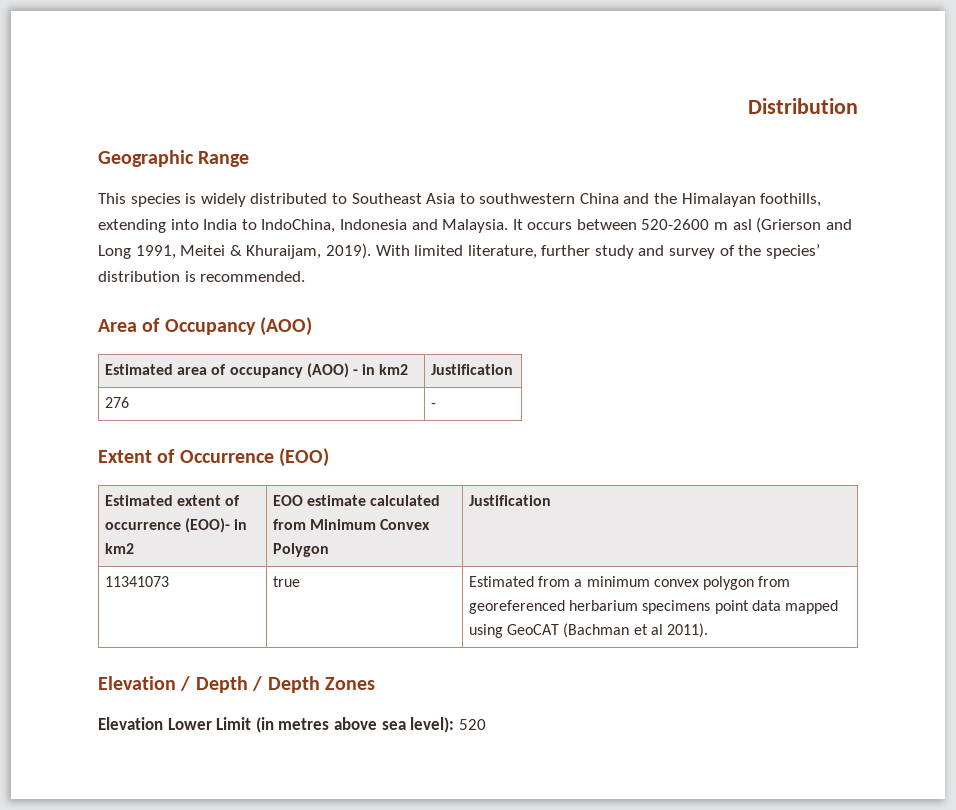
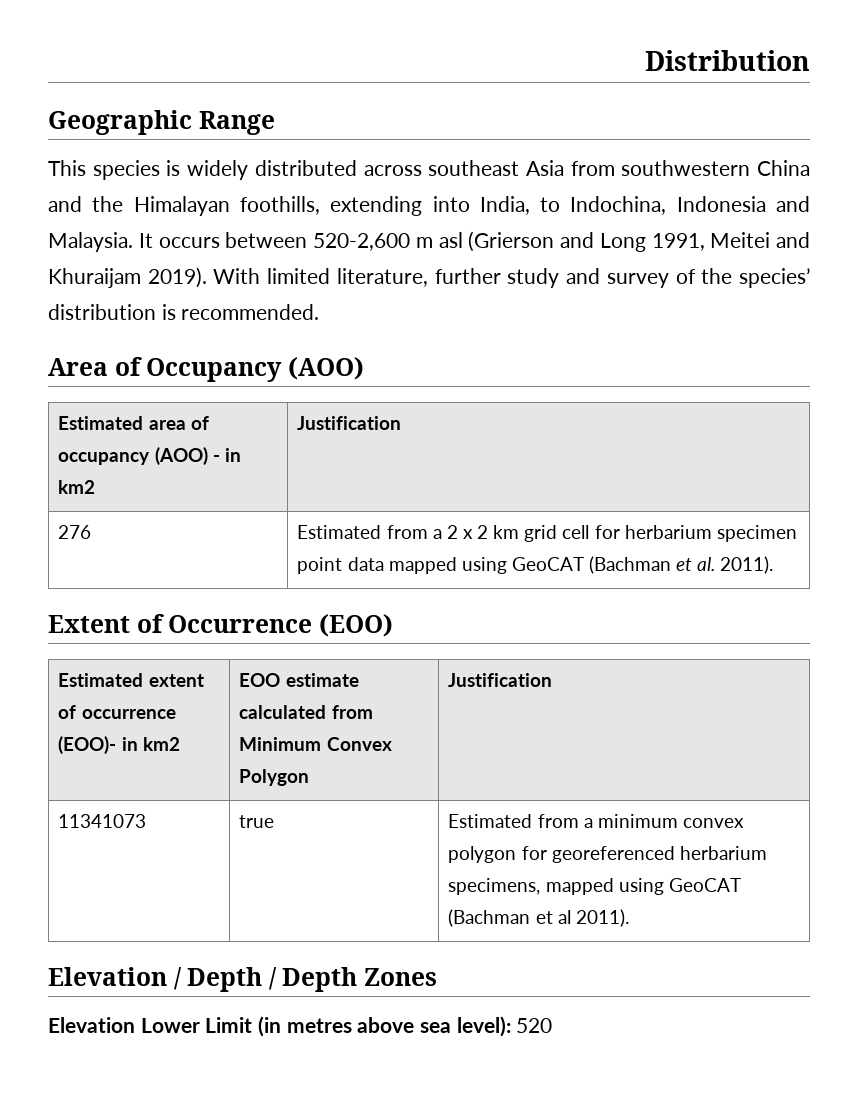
- This species is widely distributed to Southeast Asia to southwestern China and the Himalayan foothills, extending into India to IndoChina, Indonesia and Malaysia.
+ This species is widely distributed across southeast Asia from southwestern China and the Himalayan foothills, extending into India, to Indochina, Indonesia and Malaysia.
- It occurs between 520-2600 m asl (Grierson and Long 1991, Meitei & Khuraijam, 2019).
+ It occurs between 520-2,600 m asl (Grierson and Long 1991, Meitei and Khuraijam 2019).
- 276 | -
+ 276 | Estimated from a 2 x 2 km grid cell for herbarium specimen point data mapped using GeoCAT (Bachman et al. 2011).
- 11341073 | true | Estimated from a minimum convex polygon from georeferenced herbarium specimens point data mapped using GeoCAT (Bachman et al 2011).
+ 11341073 | true | Estimated from a minimum convex polygon for georeferenced herbarium specimens, mapped using GeoCAT (Bachman et al 2011).

